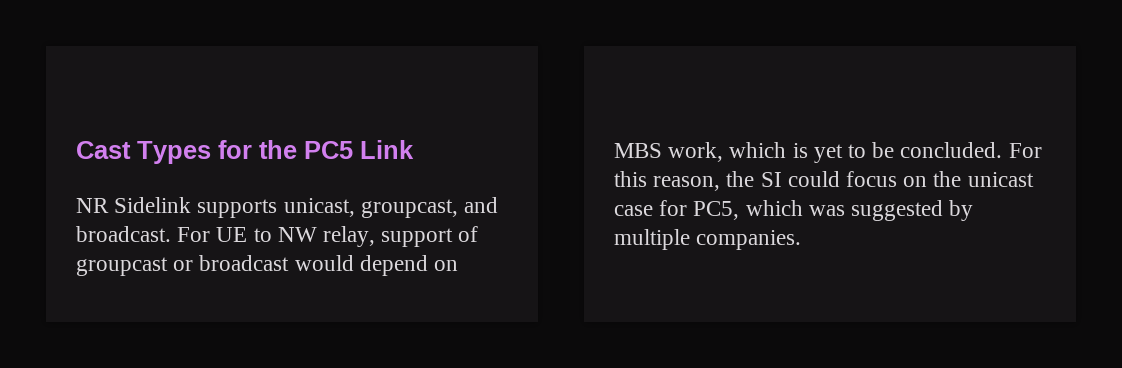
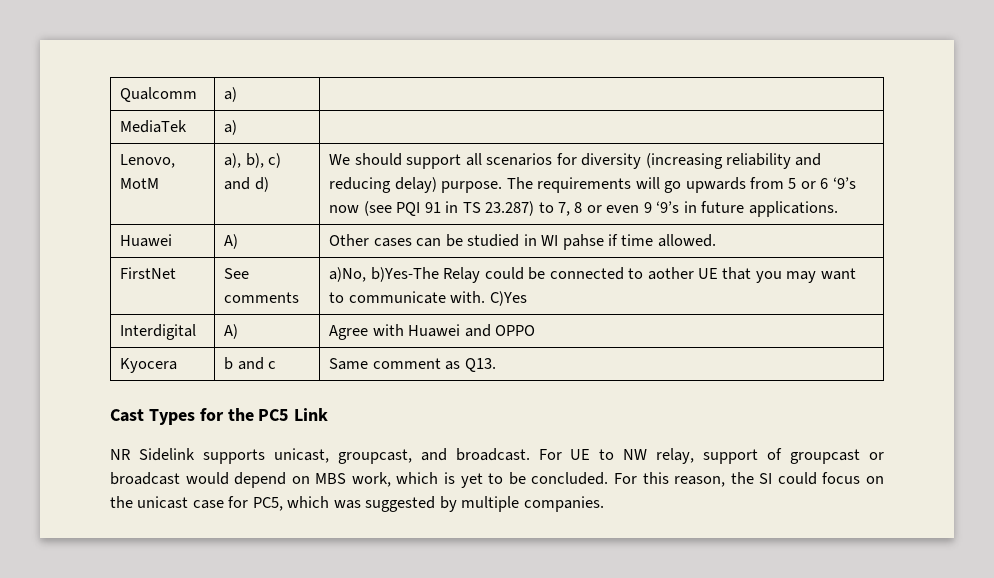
+ Qualcomm | a) |
+ MediaTek | a) |
+ Lenovo, MotM | a), b), c) and d) | We should support all scenarios for diversity (increasing reliability and reducing delay) purpose. The requirements will go upwards from 5 or 6 ‘9’s now (see PQI 91 in TS 23.287) to 7, 8 or even 9 ‘9’s in future applications.
+ Huawei | A) | Other cases can be studied in WI pahse if time allowed.
+ FirstNet | See comments | a)No, b)Yes-The Relay could be connected to aother UE that you may want to communicate with. C)Yes
+ Interdigital | A) | Agree with Huawei and OPPO
+ Kyocera | b and c | Same comment as Q13.

